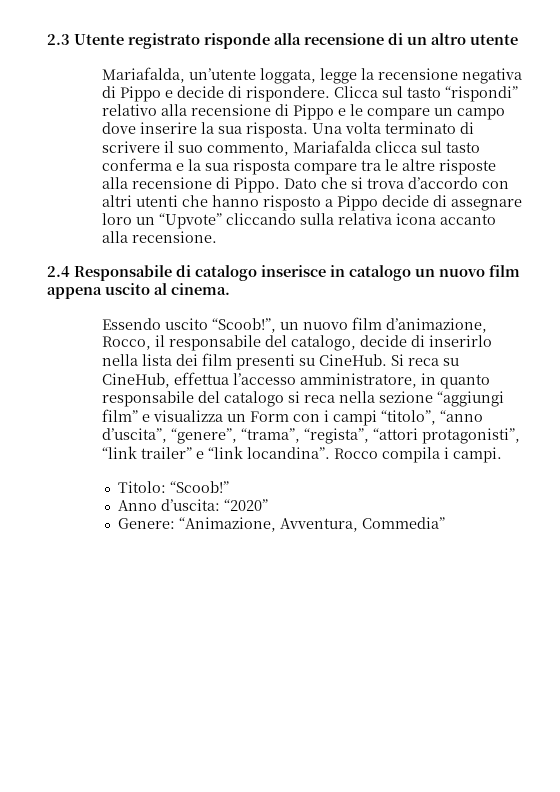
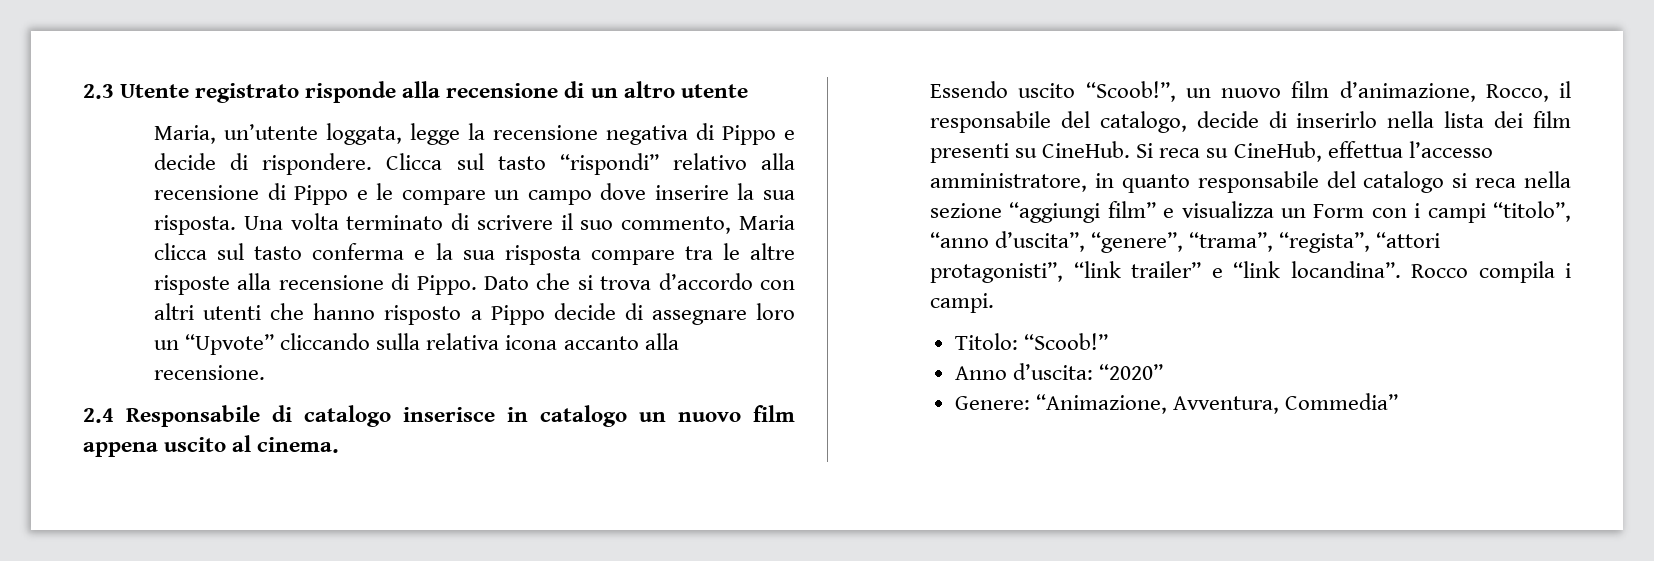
- Mariafalda, un’utente loggata, legge la recensione negativa di Pippo e decide di rispondere.
+ Maria, un’utente loggata, legge la recensione negativa di Pippo e decide di rispondere.
- Una volta terminato di scrivere il suo commento, Mariafalda clicca sul tasto conferma e la sua risposta compare tra le altre risposte alla recensione di Pippo.
+ Una volta terminato di scrivere il suo commento, Maria clicca sul tasto conferma e la sua risposta compare tra le altre risposte alla recensione di Pippo.

